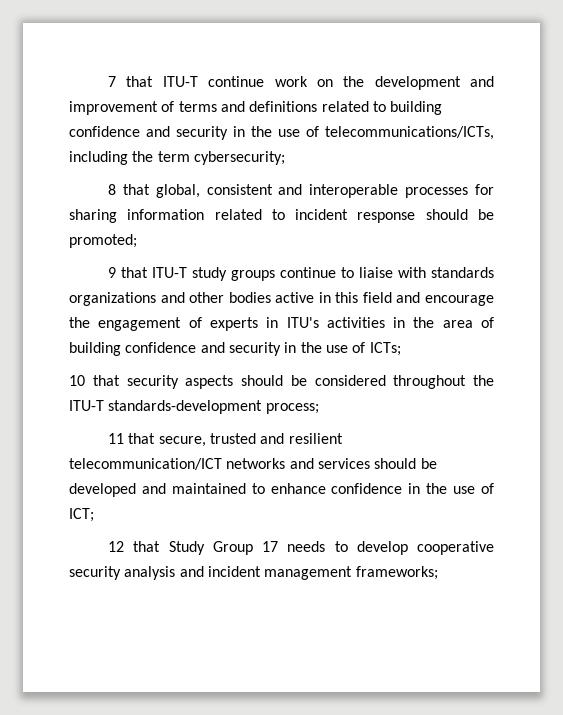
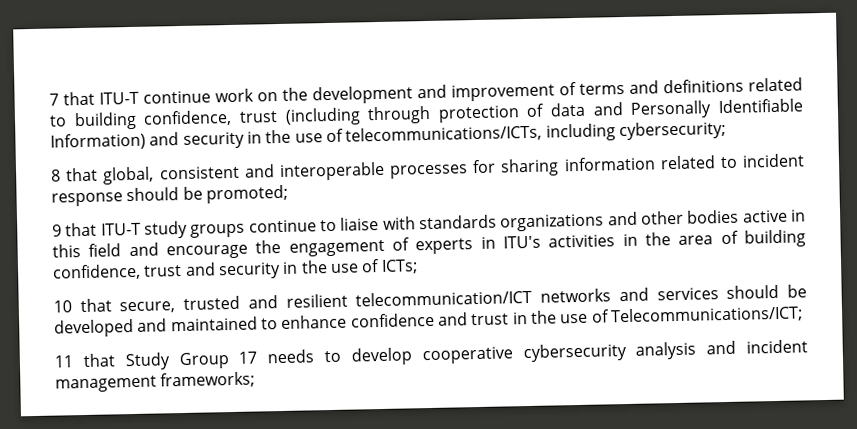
- 7 that ITU-T continue work on the development and improvement of terms and definitions related to building confidence and security in the use of telecommunications/ICTs, including the term cybersecurity;
+ 7 that ITU-T continue work on the development and improvement of terms and definitions related to building confidence, trust (including through protection of data and Personally Identifiable Information) and security in the use of telecommunications/ICTs, including cybersecurity;
- 9 that ITU-T study groups continue to liaise with standards organizations and other bodies active in this field and encourage the engagement of experts in ITU's activities in the area of building confidence and security in the use of ICTs;
+ 9 that ITU-T study groups continue to liaise with standards organizations and other bodies active in this field and encourage the engagement of experts in ITU's activities in the area of building confidence, trust and security in the use of ICTs;
- 10 that security aspects should be considered throughout the ITU-T standards-development process;
- 11 that secure, trusted and resilient telecommunication/ICT networks and services should be developed and maintained to enhance confidence in the use of ICT;
- 12 that Study Group 17 needs to develop cooperative security analysis and incident management frameworks;
+ 10 that secure, trusted and resilient telecommunication/ICT networks and services should be developed and maintained to enhance confidence and trust in the use of Telecommunications/ICT;
+ 11 that Study Group 17 needs to develop cooperative cybersecurity analysis and incident management frameworks;

